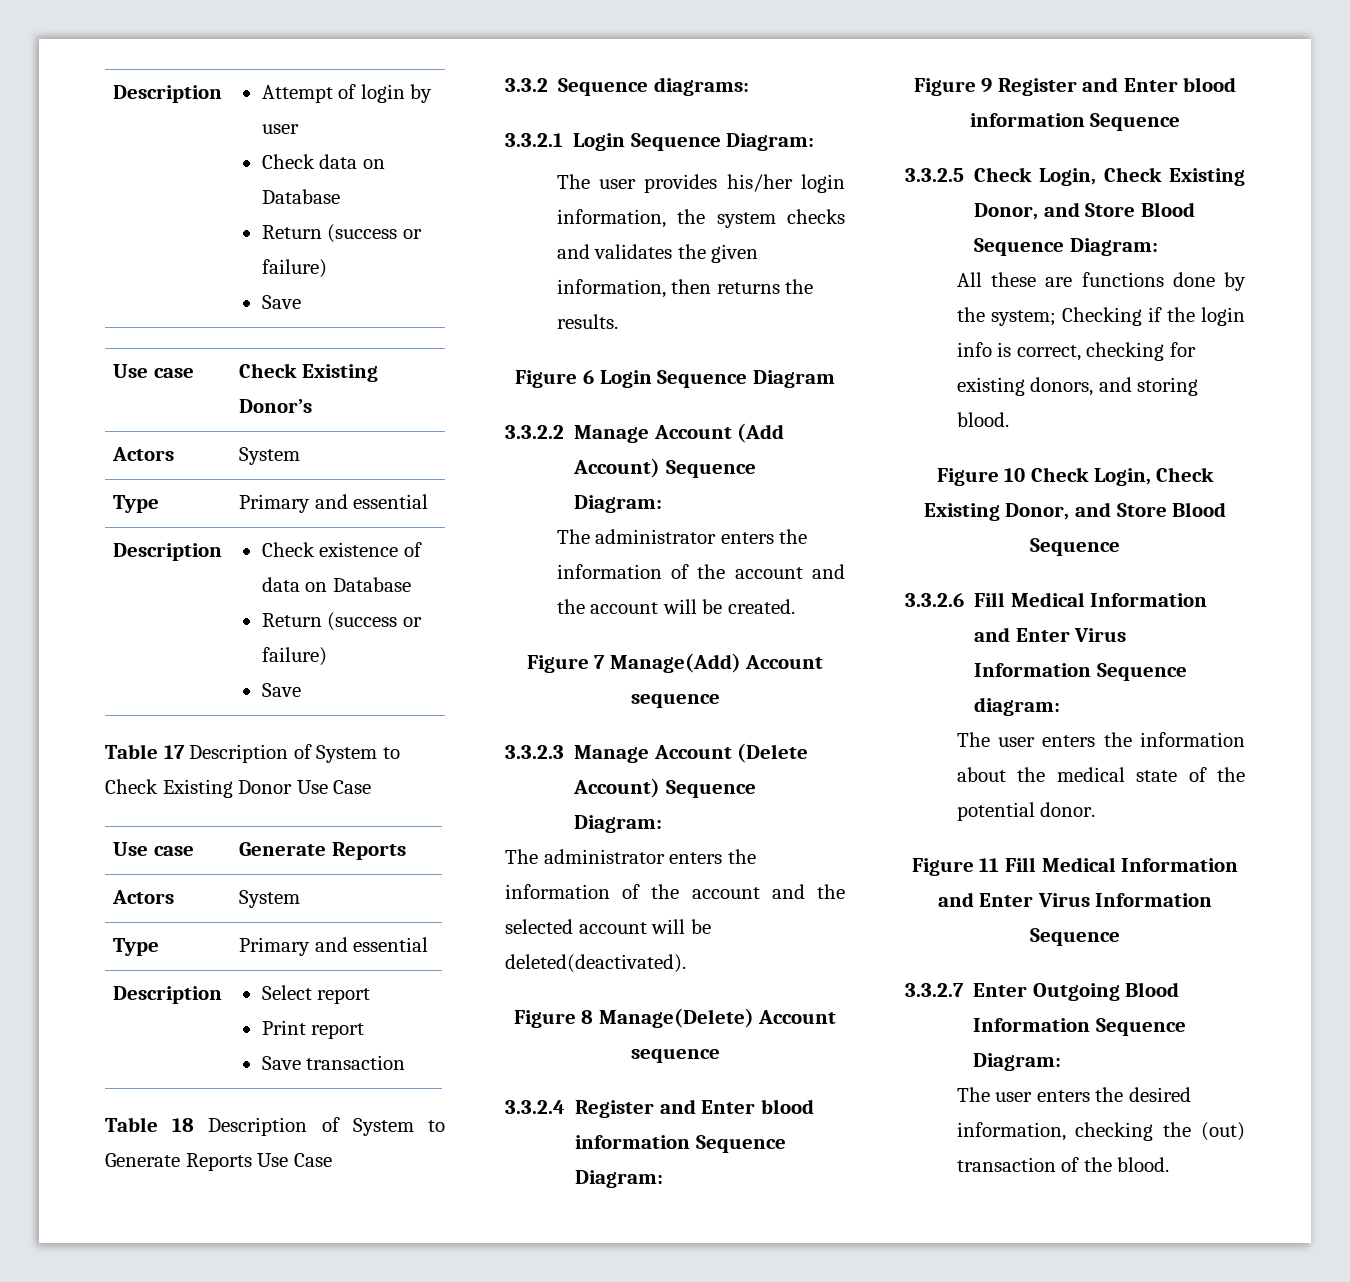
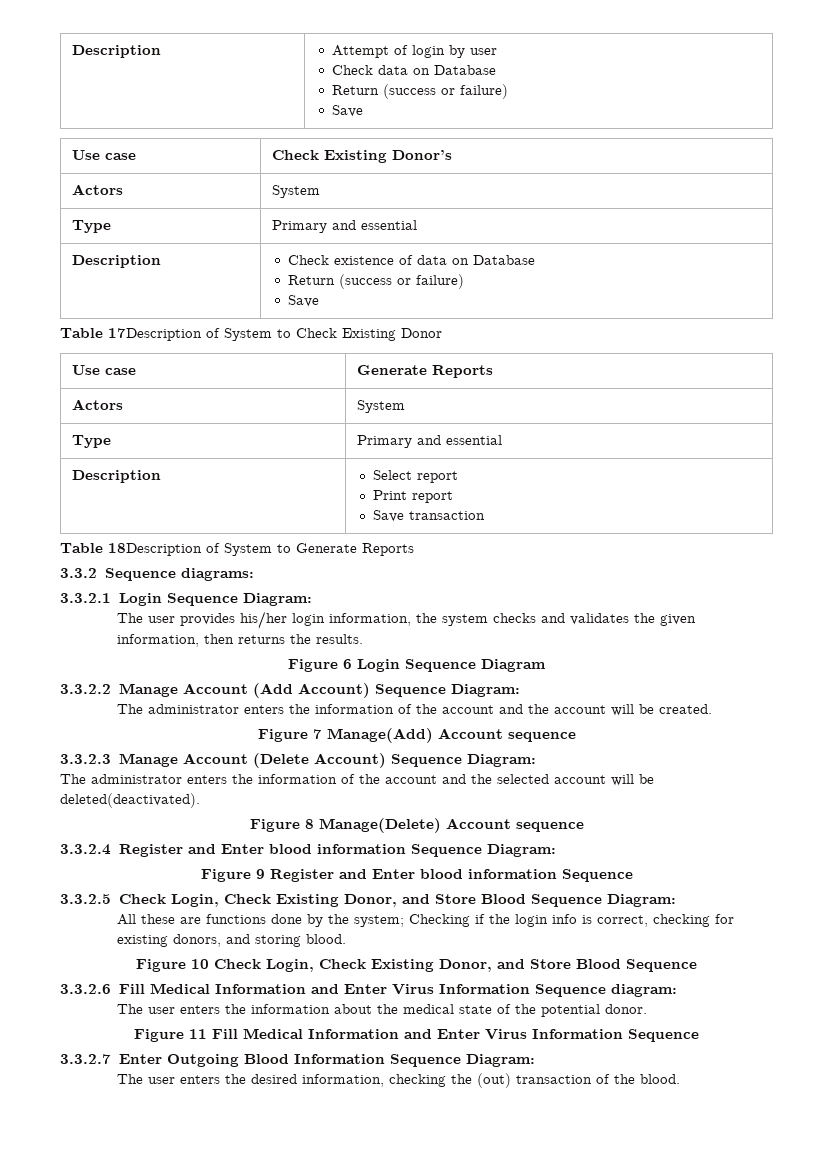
- Table 17 Description of System to Check Existing Donor Use Case
+ Table 17Description of System to Check Existing Donor
- Table 18 Description of System to Generate Reports Use Case
+ Table 18Description of System to Generate Reports

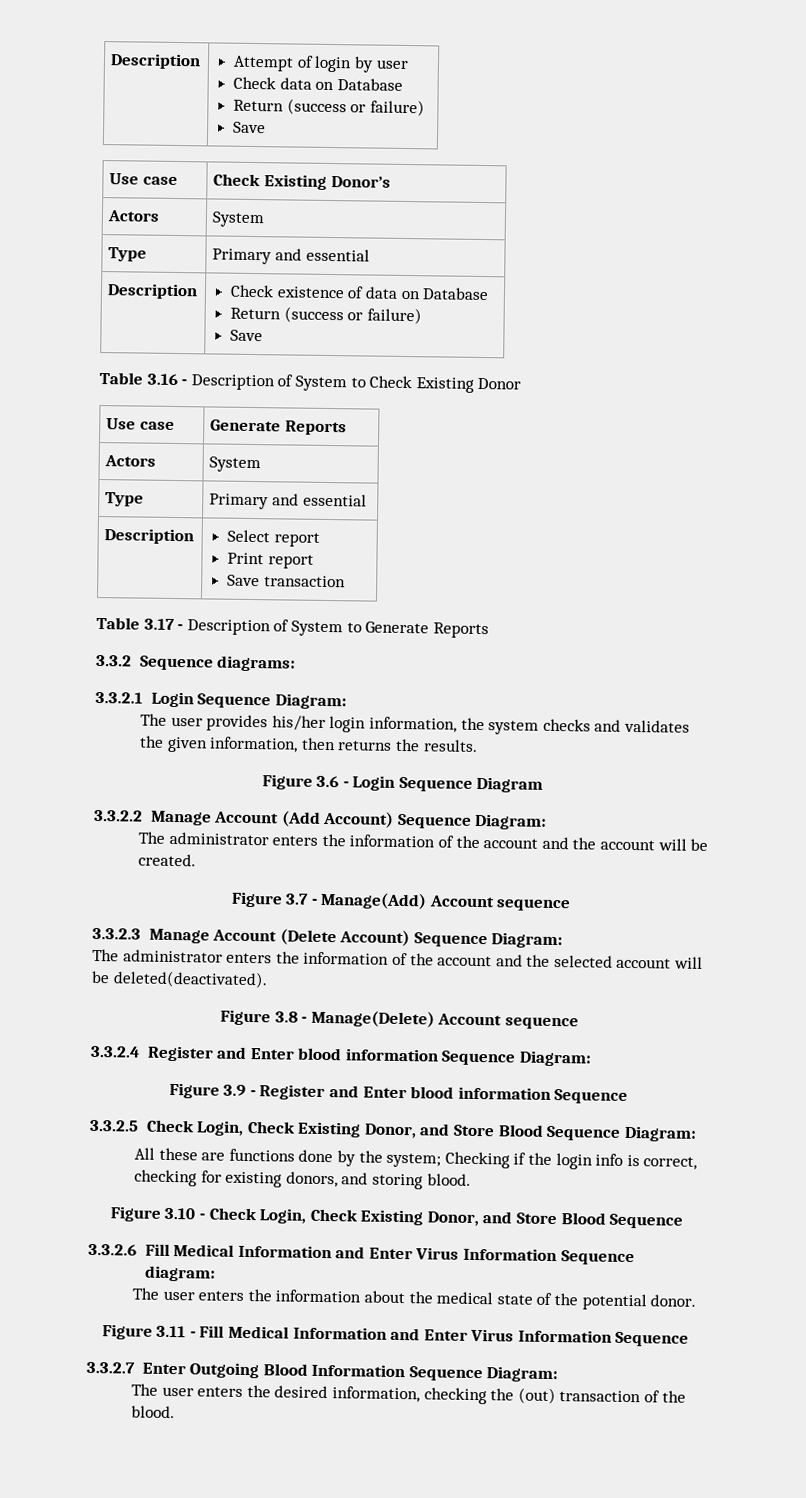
- Table 17Description of System to Check Existing Donor
+ Table 3.16 - Description of System to Check Existing Donor
- Table 18Description of System to Generate Reports
+ Table 3.17 - Description of System to Generate Reports
- Figure 6 Login Sequence Diagram
+ Figure 3.6 - Login Sequence Diagram
- Figure 7 Manage(Add) Account sequence
+ Figure 3.7 - Manage(Add) Account sequence
- Figure 8 Manage(Delete) Account sequence
+ Figure 3.8 - Manage(Delete) Account sequence
- Figure 9 Register and Enter blood information Sequence
+ Figure 3.9 - Register and Enter blood information Sequence
- Figure 10 Check Login, Check Existing Donor, and Store Blood Sequence
+ Figure 3.10 - Check Login, Check Existing Donor, and Store Blood Sequence
- Figure 11 Fill Medical Information and Enter Virus Information Sequence
+ Figure 3.11 - Fill Medical Information and Enter Virus Information Sequence

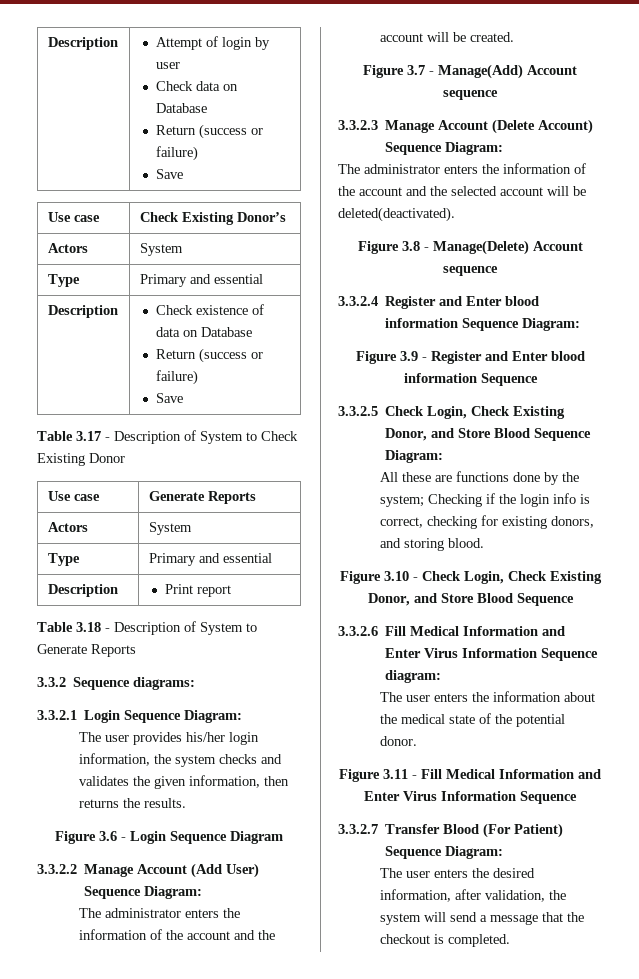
- Table 3.16 - Description of System to Check Existing Donor
+ Table 3.17 - Description of System to Check Existing Donor
- Description | Select report
- Print report
- Save transaction
- Table 3.17 - Description of System to Generate Reports
+ Description | Print report
+ Table 3.18 - Description of System to Generate Reports
- 3.3.2.2 Manage Account (Add Account) Sequence Diagram:
+ 3.3.2.2 Manage Account (Add User) Sequence Diagram:
- 3.3.2.7 Enter Outgoing Blood Information Sequence Diagram:
+ 3.3.2.7 Transfer Blood (For Patient) Sequence Diagram:
- The user enters the desired information, checking the (out) transaction of the blood.
+ The user enters the desired information, after validation, the system will send a message that the checkout is completed.

